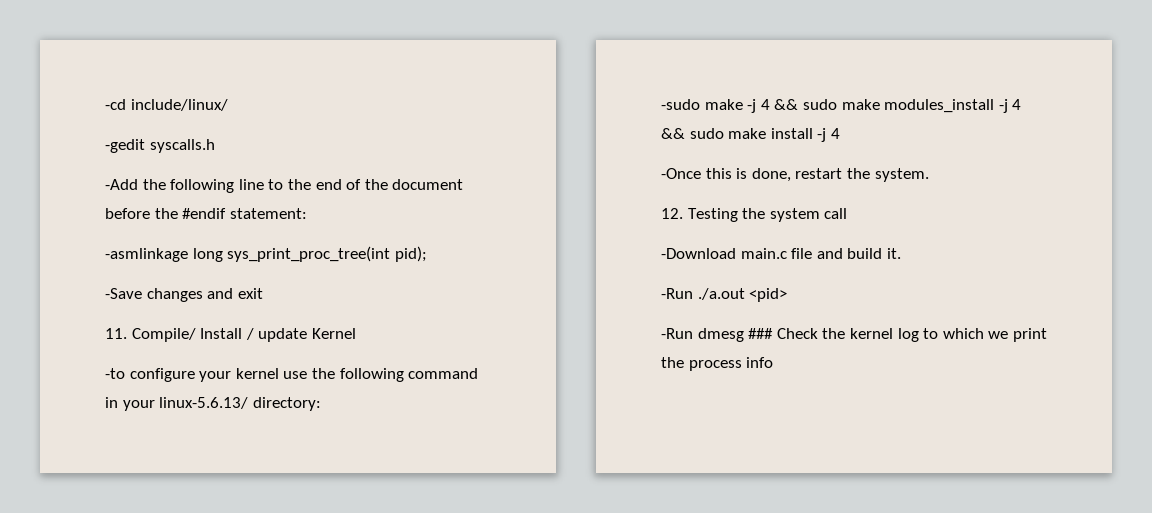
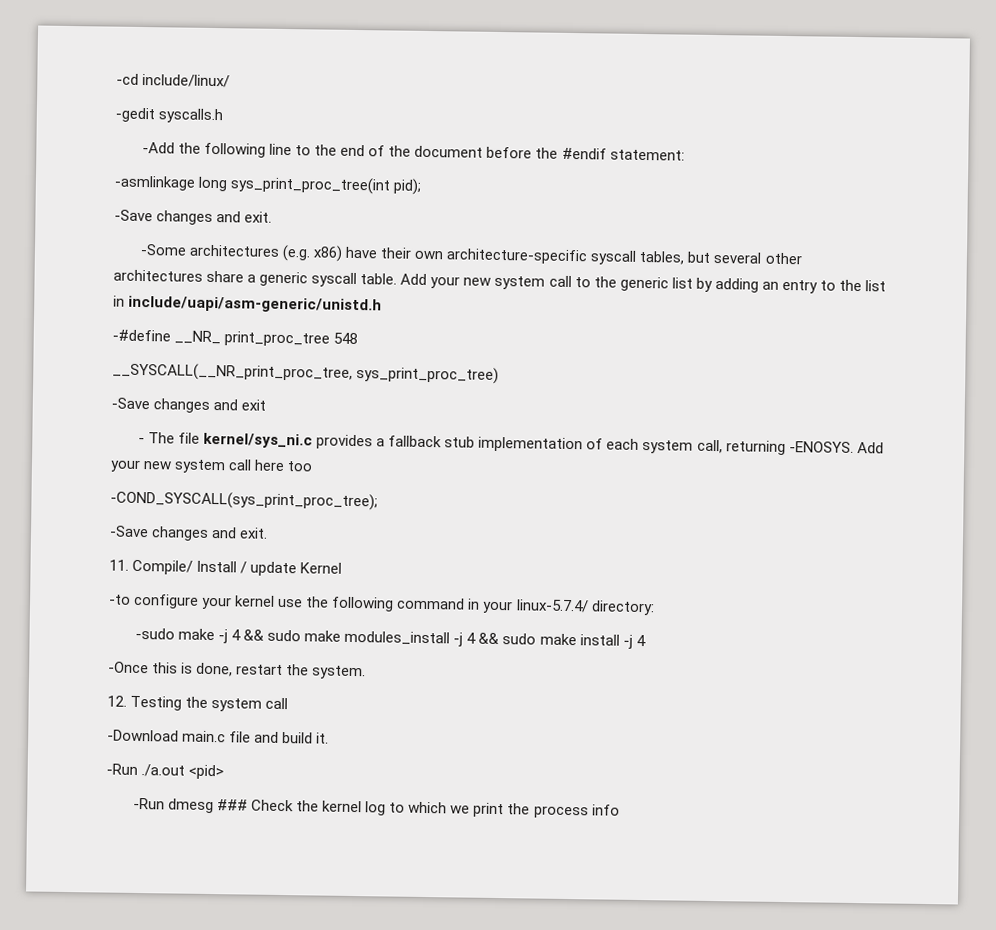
  -asmlinkage long sys_print_proc_tree(int pid);
+ -Save changes and exit.
+ -Some architectures (e.g. x86) have their own architecture-specific syscall tables, but several other architectures share a generic syscall table. Add your new system call to the generic list by adding an entry to the list in include/uapi/asm-generic/unistd.h
+ -#define __NR_ print_proc_tree 548
+ __SYSCALL(__NR_print_proc_tree, sys_print_proc_tree)
  -Save changes and exit
+ - The file kernel/sys_ni.c provides a fallback stub implementation of each system call, returning -ENOSYS. Add your new system call here too
+ -COND_SYSCALL(sys_print_proc_tree);
+ -Save changes and exit.
- -to configure your kernel use the following command in your linux-5.6.13/ directory:
+ -to configure your kernel use the following command in your linux-5.7.4/ directory:

